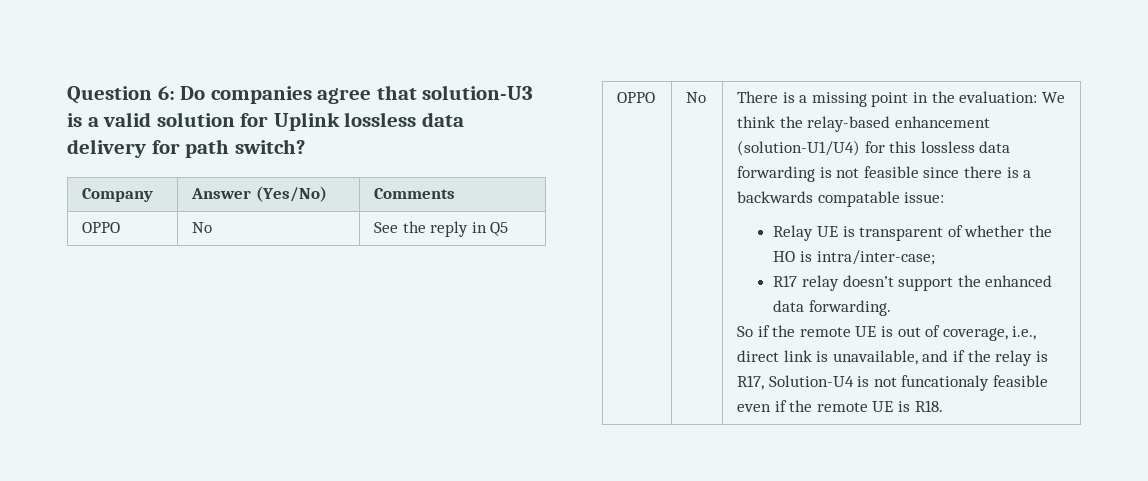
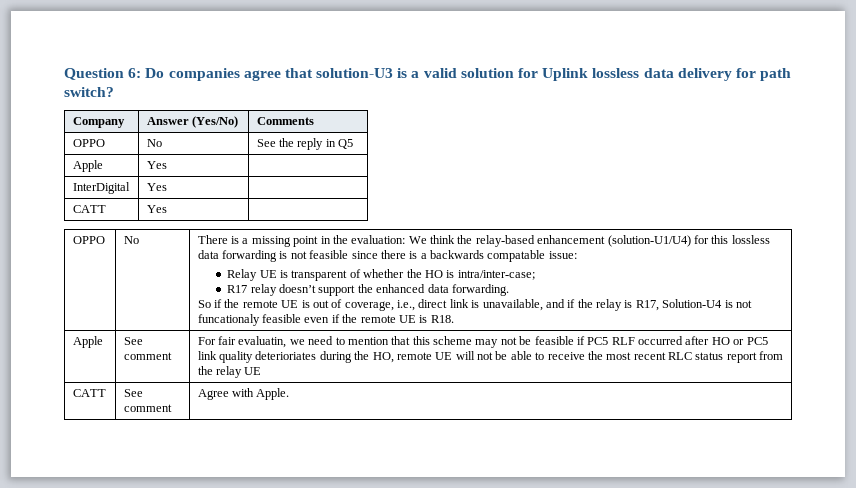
+ Apple | Yes |
+ InterDigital | Yes |
+ CATT | Yes |
+ Apple | See comment | For fair evaluatin, we need to mention that this scheme may not be feasible if PC5 RLF occurred after HO or PC5 link quality deterioriates during the HO, remote UE will not be able to receive the most recent RLC status report from the relay UE
+ CATT | See comment | Agree with Apple.

